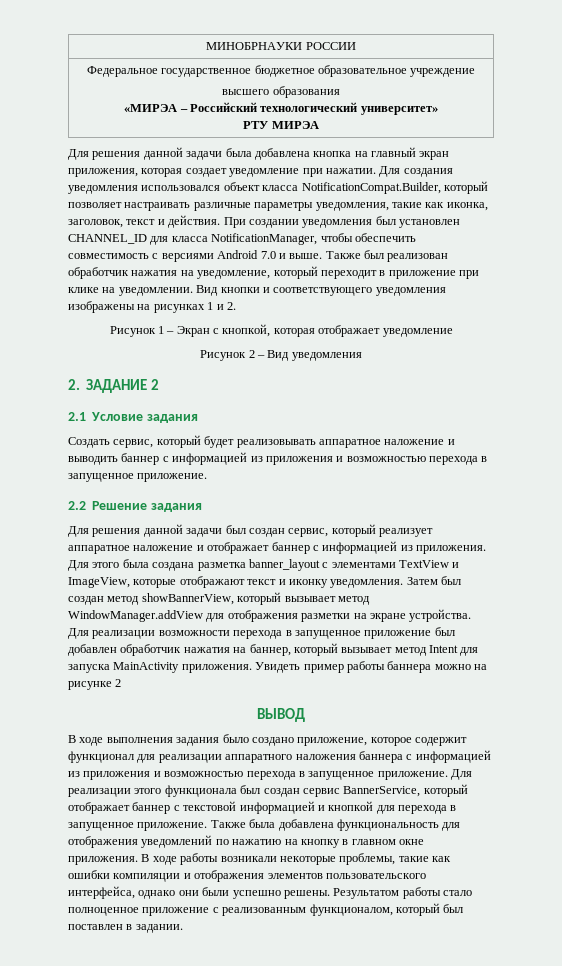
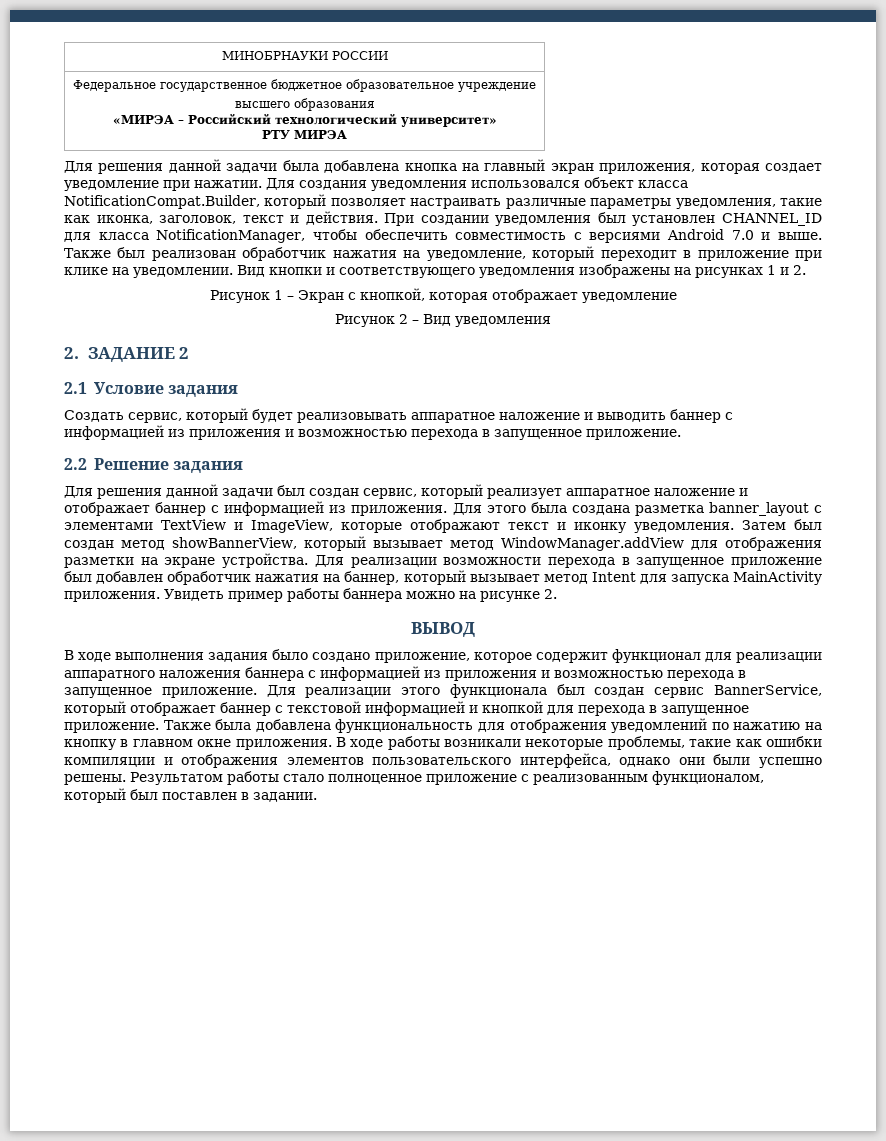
- Увидеть пример работы баннера можно на рисунке 2
+ Увидеть пример работы баннера можно на рисунке 2.

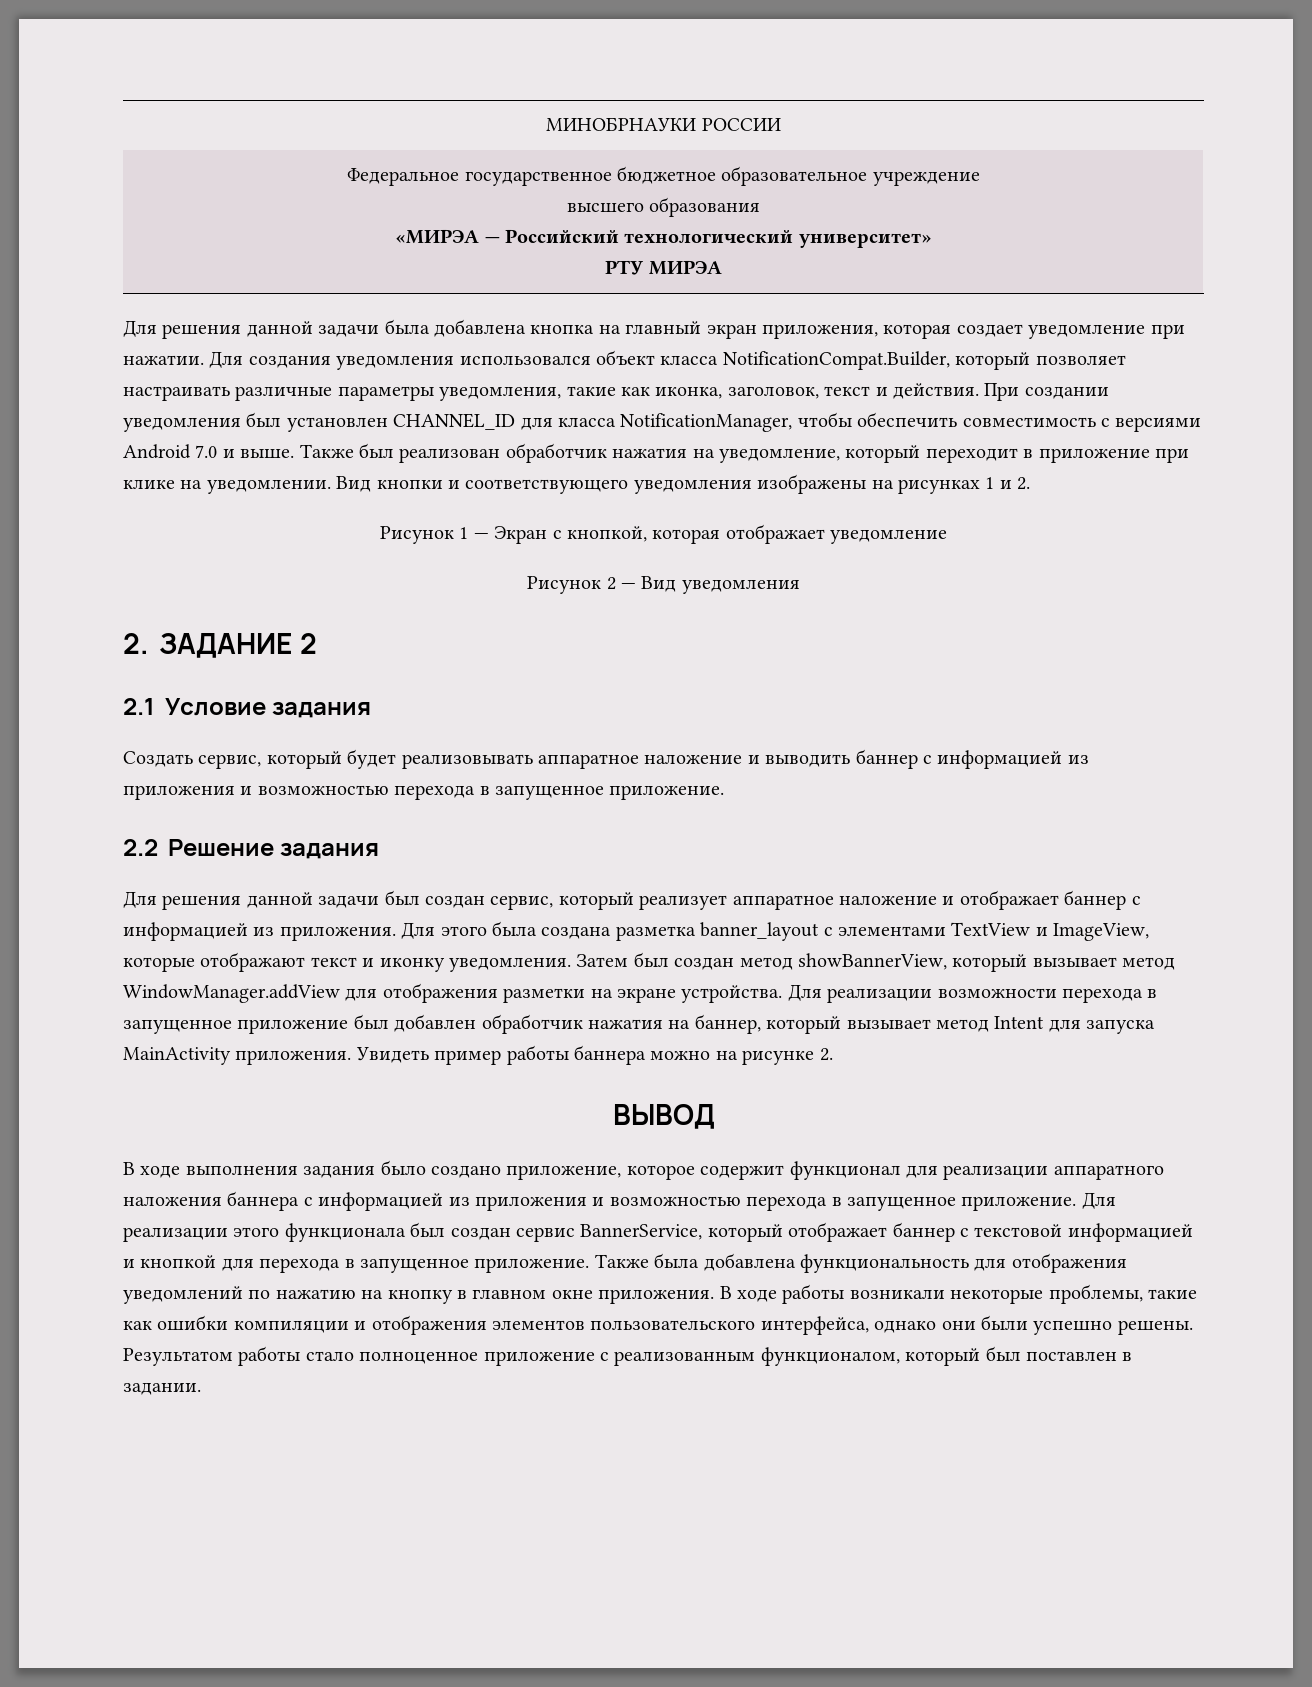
  Федеральное государственное бюджетное образовательное учреждение
  высшего образования
- «МИРЭА – Российский технологический университет»
+ «МИРЭА — Российский технологический университет»
- Рисунок 1 – Экран с кнопкой, которая отображает уведомление
+ Рисунок 1 — Экран с кнопкой, которая отображает уведомление
- Рисунок 2 – Вид уведомления
+ Рисунок 2 — Вид уведомления

